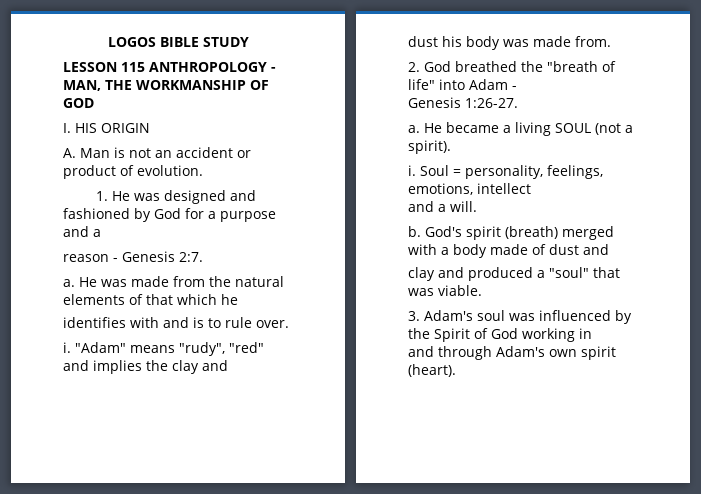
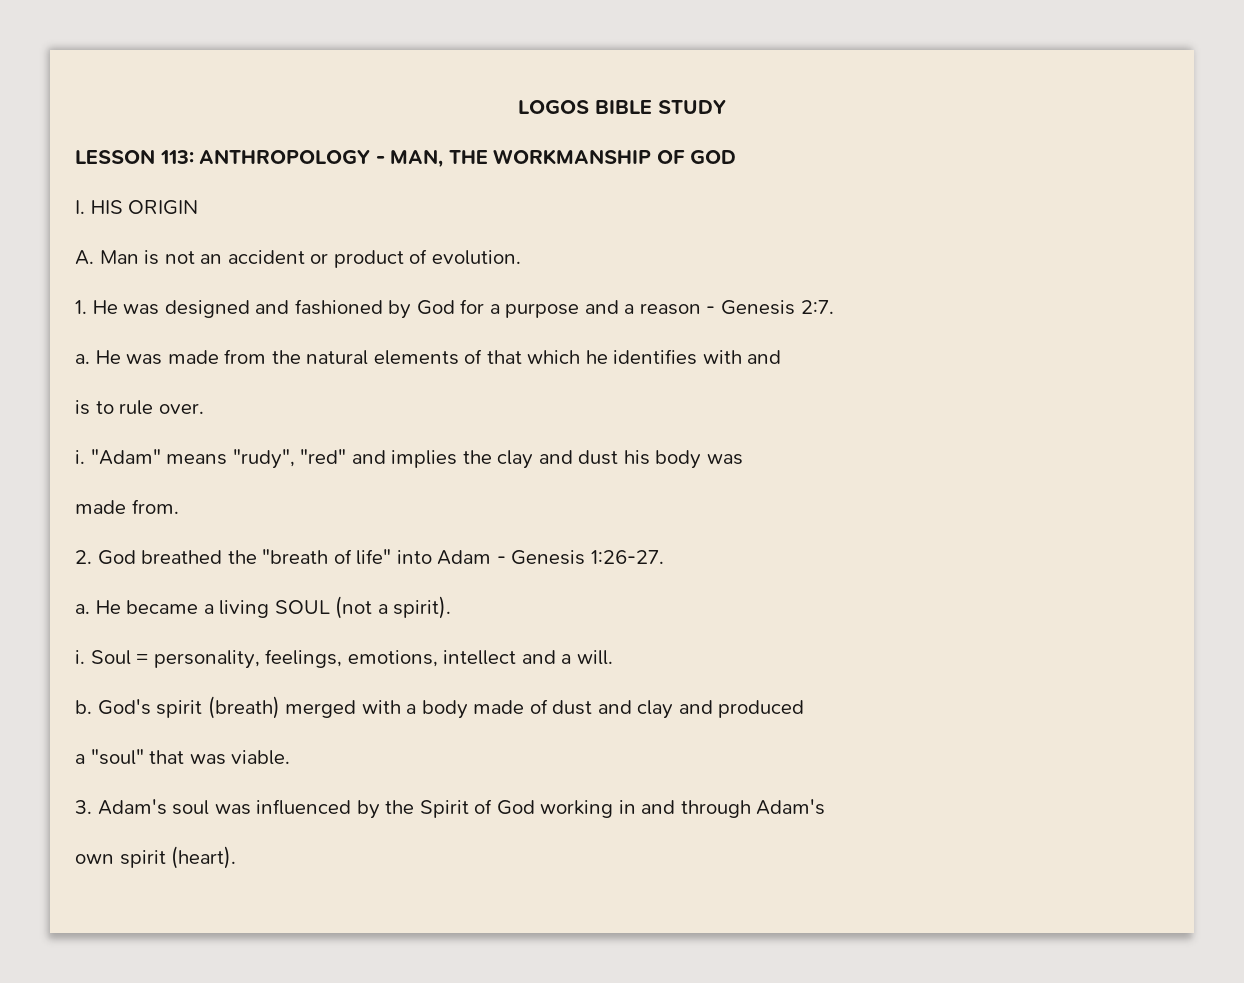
- LESSON 115 ANTHROPOLOGY - MAN, THE WORKMANSHIP OF GOD
+ LESSON 113: ANTHROPOLOGY - MAN, THE WORKMANSHIP OF GOD
- 1. He was designed and fashioned by God for a purpose and a
- reason - Genesis 2:7.
+ 1. He was designed and fashioned by God for a purpose and a reason - Genesis 2:7.
- He was made from the natural elements of that which he
- identifies with and is to rule over.
+ He was made from the natural elements of that which he identifies with and
+ is to rule over.
- "Adam" means "rudy", "red" and implies the clay and
- dust his body was made from.
+ "Adam" means "rudy", "red" and implies the clay and dust his body was
+ made from.
- 2. God breathed the "breath of life" into Adam -
- Genesis 1:26-27.
+ 2. God breathed the "breath of life" into Adam - Genesis 1:26-27.
- Soul = personality, feelings, emotions, intellect
- and a will.
+ Soul = personality, feelings, emotions, intellect and a will.
- God's spirit (breath) merged with a body made of dust and
- clay and produced a "soul" that was viable.
+ God's spirit (breath) merged with a body made of dust and clay and produced
+ a "soul" that was viable.
- 3. Adam's soul was influenced by the Spirit of God working in
- and through Adam's own spirit (heart).
+ 3. Adam's soul was influenced by the Spirit of God working in and through Adam's
+ own spirit (heart).

